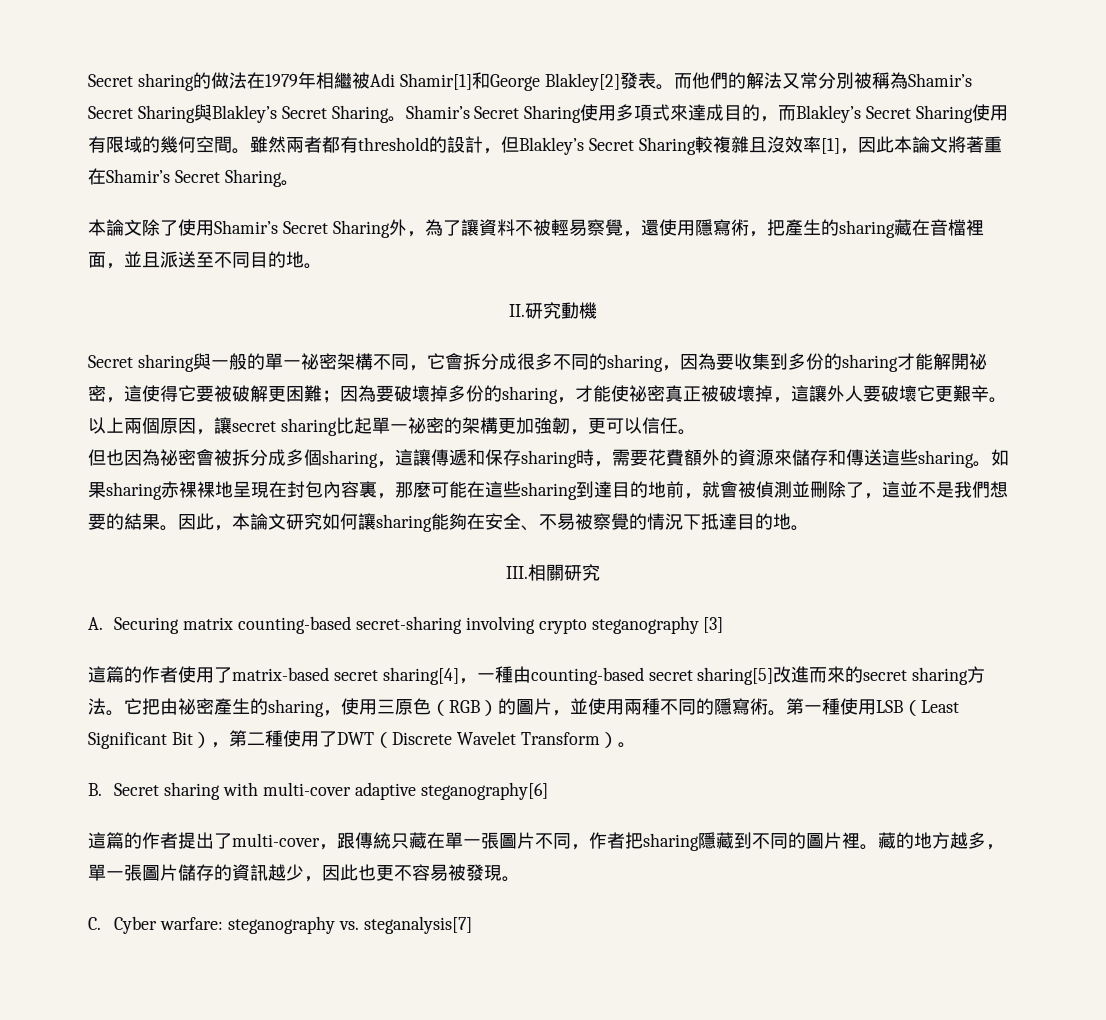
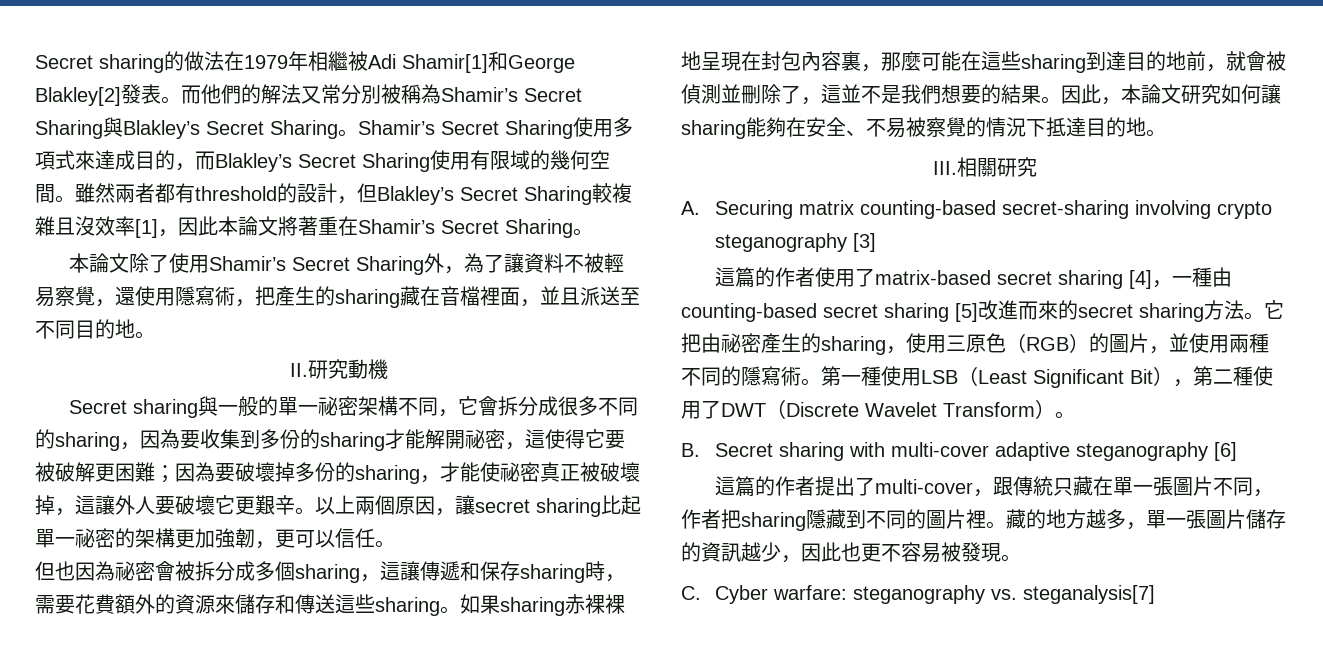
- 這篇的作者使用了matrix-based secret sharing[4]，一種由counting-based secret sharing[5]改進而來的secret sharing方法。
+ 這篇的作者使用了matrix-based secret sharing [4]，一種由counting-based secret sharing [5]改進而來的secret sharing方法。
- B. Secret sharing with multi-cover adaptive steganography[6]
+ B. Secret sharing with multi-cover adaptive steganography [6]

